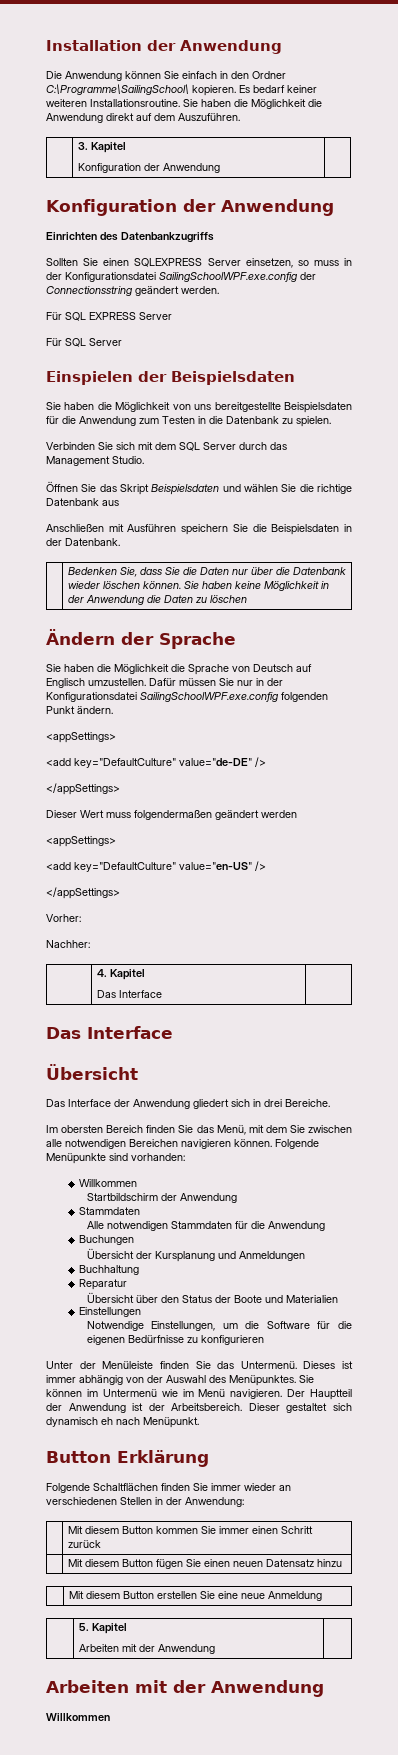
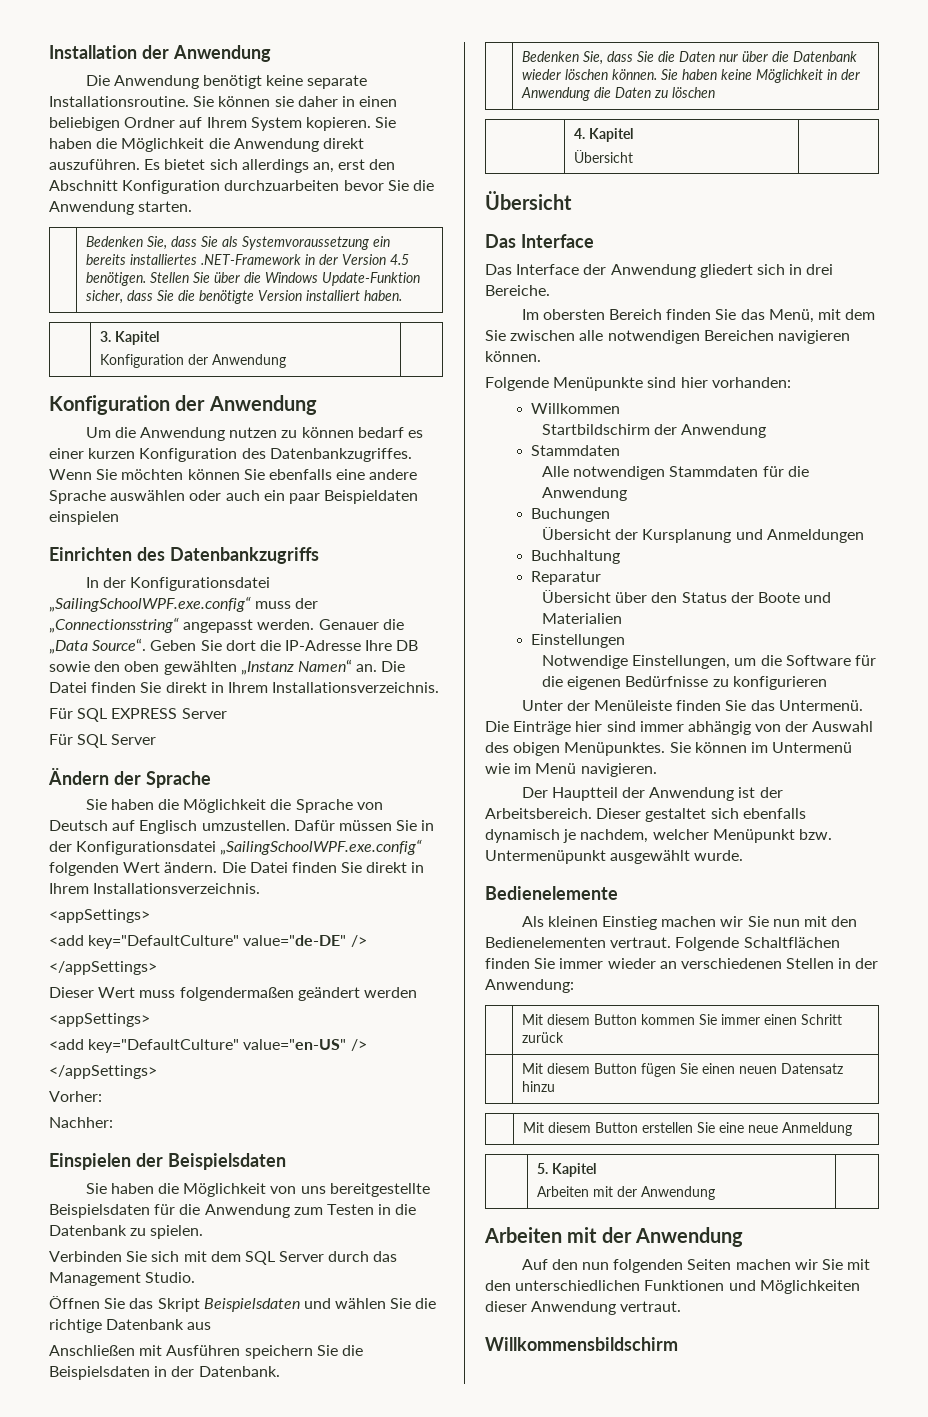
- Die Anwendung können Sie einfach in den Ordner C:\Programme\SailingSchool\ kopieren. Es bedarf keiner weiteren Installationsroutine.
+ Die Anwendung benötigt keine separate Installationsroutine. Sie können sie daher in einen beliebigen Ordner auf Ihrem System kopieren.
- Sie haben die Möglichkeit die Anwendung direkt auf dem Auszuführen.
+ Sie haben die Möglichkeit die Anwendung direkt auszuführen. Es bietet sich allerdings an, erst den Abschnitt Konfiguration durchzuarbeiten bevor Sie die Anwendung starten.
+ | Bedenken Sie, dass Sie als Systemvoraussetzung ein bereits installiertes .NET-Framework in der Version 4.5 benötigen. Stellen Sie über die Windows Update-Funktion sicher, dass Sie die benötigte Version installiert haben.
+ Um die Anwendung nutzen zu können bedarf es einer kurzen Konfiguration des Datenbankzugriffes. Wenn Sie möchten können Sie ebenfalls eine andere Sprache auswählen oder auch ein paar Beispieldaten einspielen
  Einrichten des Datenbankzugriffs
- Sollten Sie einen SQLEXPRESS Server einsetzen, so muss in der Konfigurationsdatei SailingSchoolWPF.exe.config der Connectionsstring geändert werden.
+ In der Konfigurationsdatei „SailingSchoolWPF.exe.config“ muss der „Connectionsstring“ angepasst werden. Genauer die „Data Source“. Geben Sie dort die IP-Adresse Ihre DB sowie den oben gewählten „Instanz Namen“ an. Die Datei finden Sie direkt in Ihrem Installationsverzeichnis.
+ Ändern der Sprache
+ Sie haben die Möglichkeit die Sprache von Deutsch auf Englisch umzustellen. Dafür müssen Sie in der Konfigurationsdatei „SailingSchoolWPF.exe.config“ folgenden Wert ändern. Die Datei finden Sie direkt in Ihrem Installationsverzeichnis.
+ <appSettings>
+ <add key="DefaultCulture" value="de-DE" />
+ </appSettings>
+ Dieser Wert muss folgendermaßen geändert werden
+ <appSettings>
+ <add key="DefaultCulture" value="en-US" />
+ </appSettings>
+ Vorher:
+ Nachher:
- Ändern der Sprache
- Sie haben die Möglichkeit die Sprache von Deutsch auf Englisch umzustellen. Dafür müssen Sie nur in der Konfigurationsdatei SailingSchoolWPF.exe.config folgenden Punkt ändern.
- <appSettings>
- <add key="DefaultCulture" value="de-DE" />
- </appSettings>
- Dieser Wert muss folgendermaßen geändert werden
- <appSettings>
- <add key="DefaultCulture" value="en-US" />
- </appSettings>
- Vorher:
- Nachher:
  | 4. Kapitel
- Das Interface |
+ Übersicht |
+ Übersicht
  Das Interface
- Übersicht
- Im obersten Bereich finden Sie das Menü, mit dem Sie zwischen alle notwendigen Bereichen navigieren können. Folgende Menüpunkte sind vorhanden:
+ Im obersten Bereich finden Sie das Menü, mit dem Sie zwischen alle notwendigen Bereichen navigieren können.
+ Folgende Menüpunkte sind hier vorhanden:
- Dieses ist immer abhängig von der Auswahl des Menüpunktes.
+ Die Einträge hier sind immer abhängig von der Auswahl des obigen Menüpunktes.
- Sie können im Untermenü wie im Menü navigieren. Der Hauptteil der Anwendung ist der Arbeitsbereich.
+ Sie können im Untermenü wie im Menü navigieren.
+ Der Hauptteil der Anwendung ist der Arbeitsbereich.
- Dieser gestaltet sich dynamisch eh nach Menüpunkt.
- Button Erklärung
- Folgende Schaltflächen finden Sie immer wieder an verschiedenen Stellen in der Anwendung:
+ Dieser gestaltet sich ebenfalls dynamisch je nachdem, welcher Menüpunkt bzw. Untermenüpunkt ausgewählt wurde.
+ Bedienelemente
+ Als kleinen Einstieg machen wir Sie nun mit den Bedienelementen vertraut. Folgende Schaltflächen finden Sie immer wieder an verschiedenen Stellen in der Anwendung:
  | 5. Kapitel
  Arbeiten mit der Anwendung |
  Arbeiten mit der Anwendung
- Willkommen
+ Auf den nun folgenden Seiten machen wir Sie mit den unterschiedlichen Funktionen und Möglichkeiten dieser Anwendung vertraut.
+ Willkommensbildschirm

